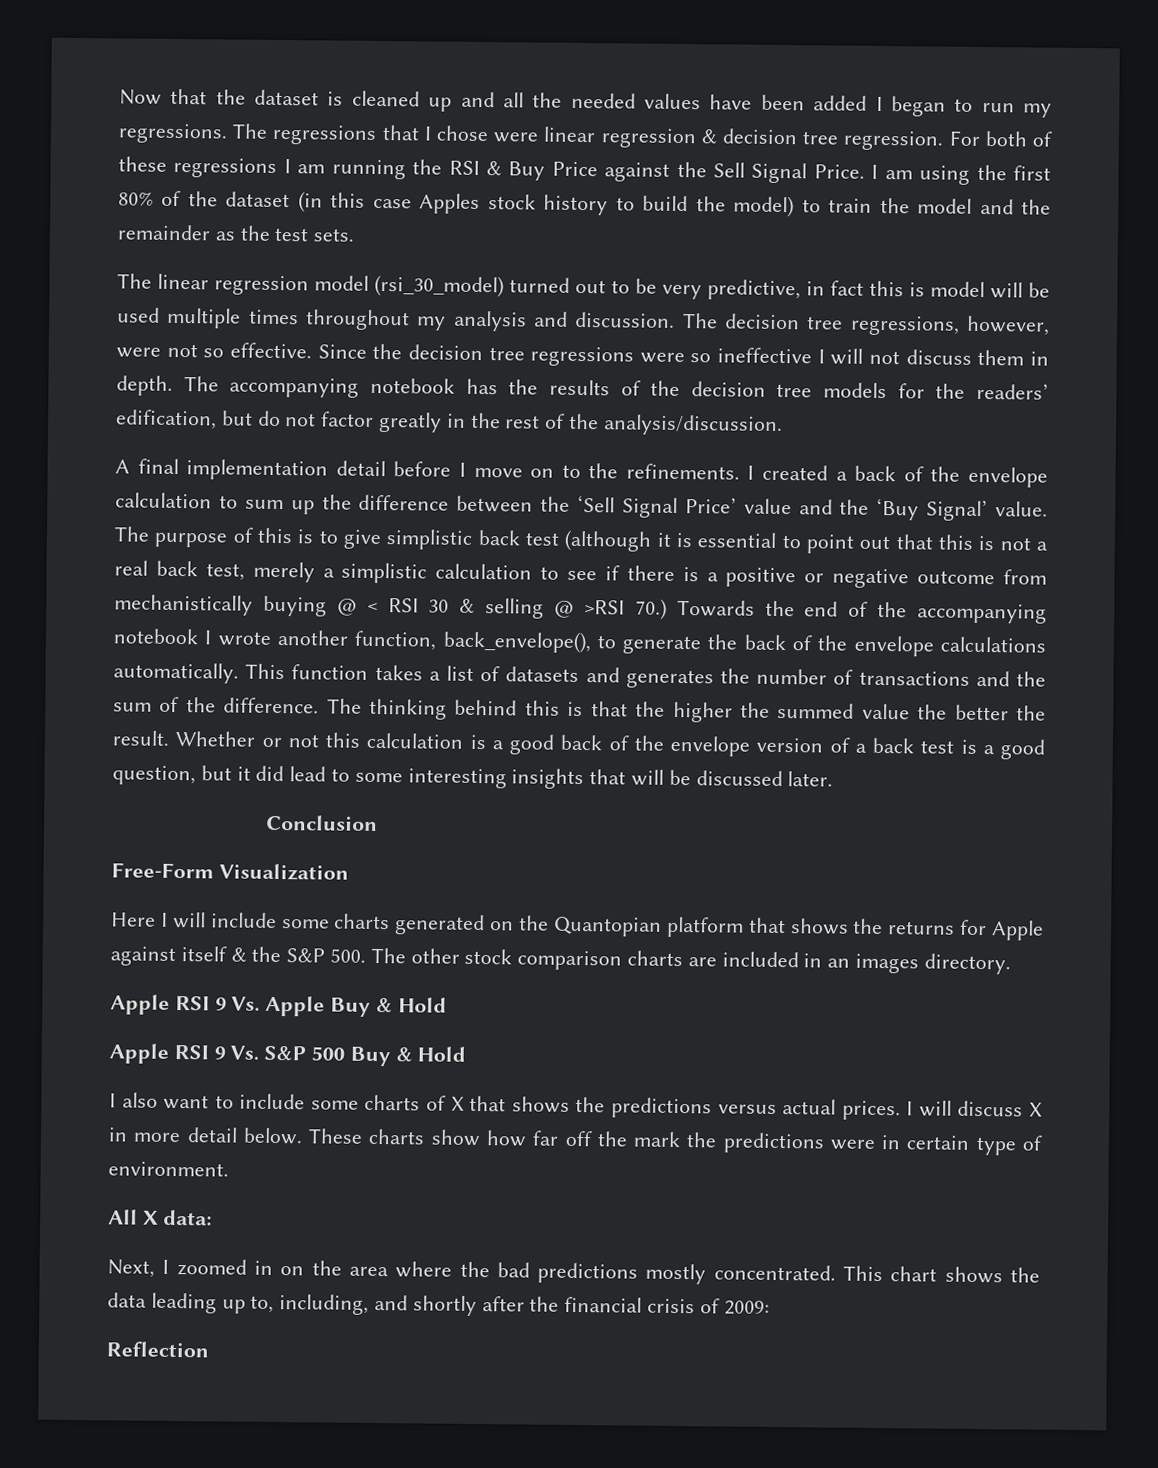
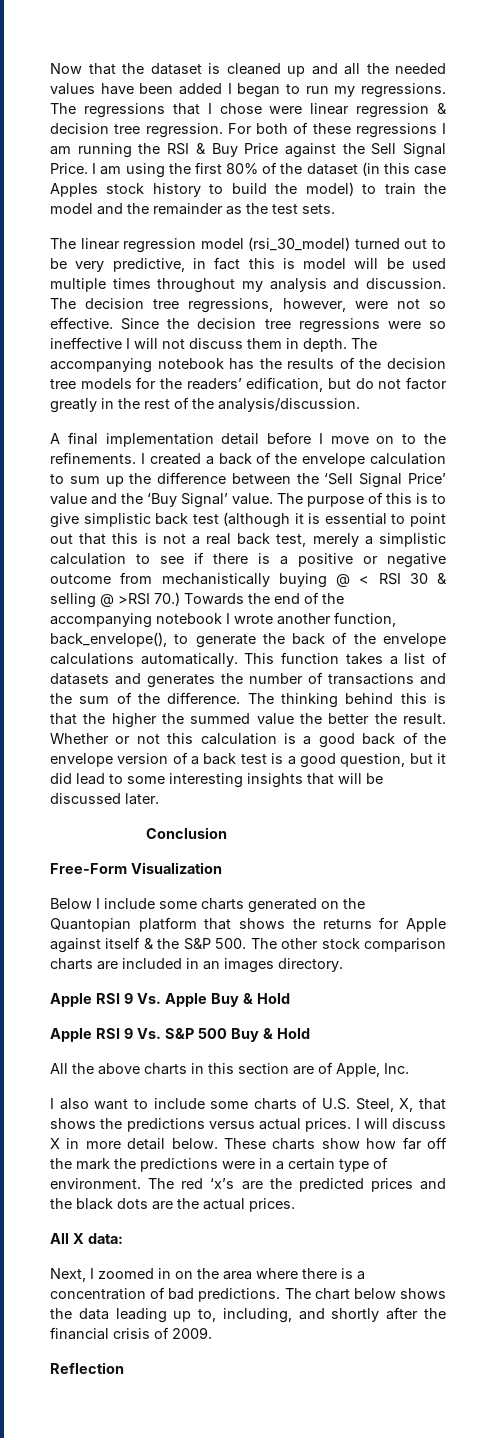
- Here I will include some charts generated on the Quantopian platform that shows the returns for Apple against itself & the S&P 500. The other stock comparison charts are included in an images directory.
+ Below I include some charts generated on the Quantopian platform that shows the returns for Apple against itself & the S&P 500. The other stock comparison charts are included in an images directory.
+ All the above charts in this section are of Apple, Inc.
- I also want to include some charts of X that shows the predictions versus actual prices.
+ I also want to include some charts of U.S. Steel, X, that shows the predictions versus actual prices.
- These charts show how far off the mark the predictions were in certain type of environment.
+ These charts show how far off the mark the predictions were in a certain type of environment. The red ‘x’s are the predicted prices and the black dots are the actual prices.
- Next, I zoomed in on the area where the bad predictions mostly concentrated. This chart shows the data leading up to, including, and shortly after the financial crisis of 2009:
+ Next, I zoomed in on the area where there is a concentration of bad predictions. The chart below shows the data leading up to, including, and shortly after the financial crisis of 2009.

